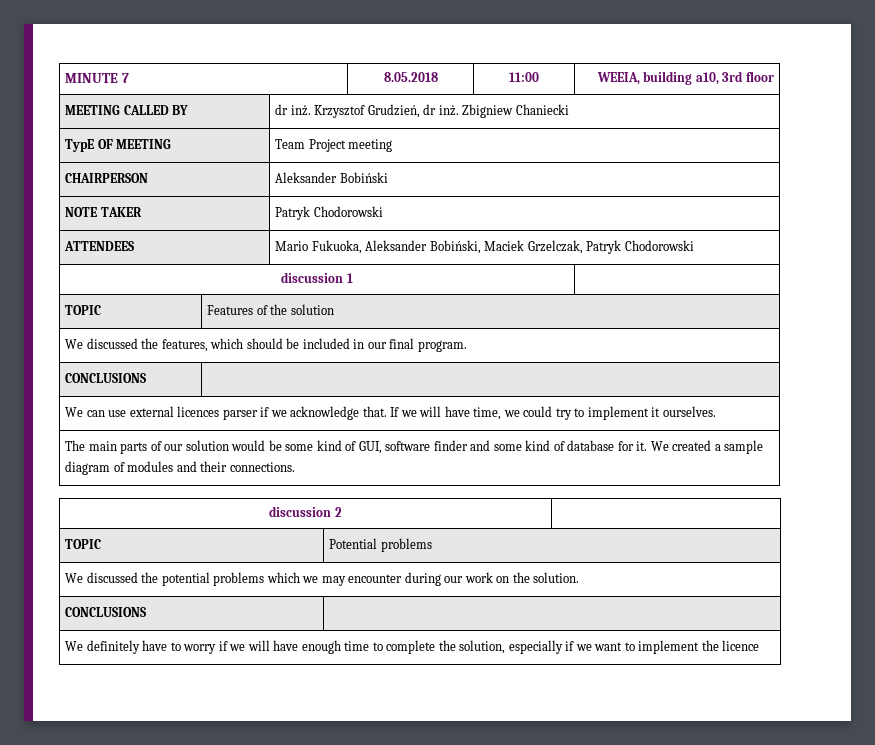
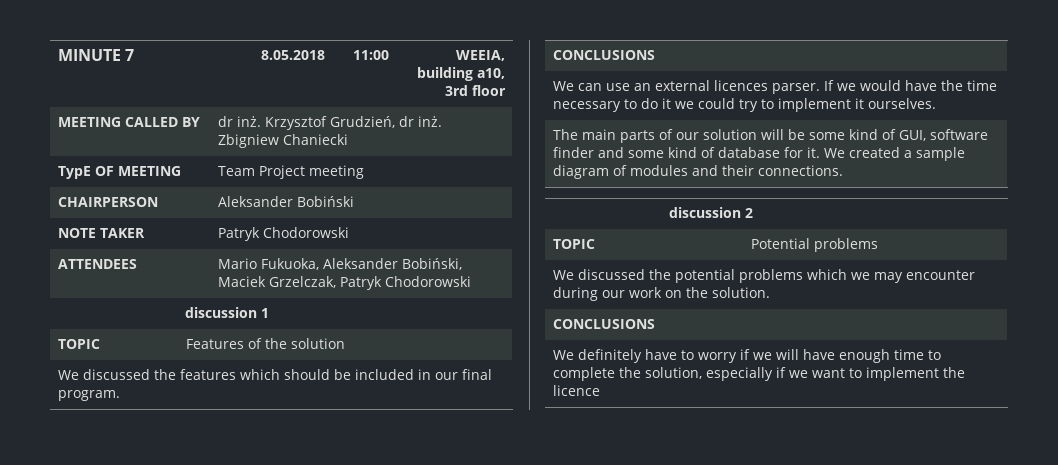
- We discussed the features, which should be included in our final program.
+ We discussed the features which should be included in our final program.
- We can use external licences parser if we acknowledge that. If we will have time, we could try to implement it ourselves.
+ We can use an external licences parser. If we would have the time necessary to do it we could try to implement it ourselves.
- The main parts of our solution would be some kind of GUI, software finder and some kind of database for it. We created a sample diagram of modules and their connections.
+ The main parts of our solution will be some kind of GUI, software finder and some kind of database for it. We created a sample diagram of modules and their connections.

